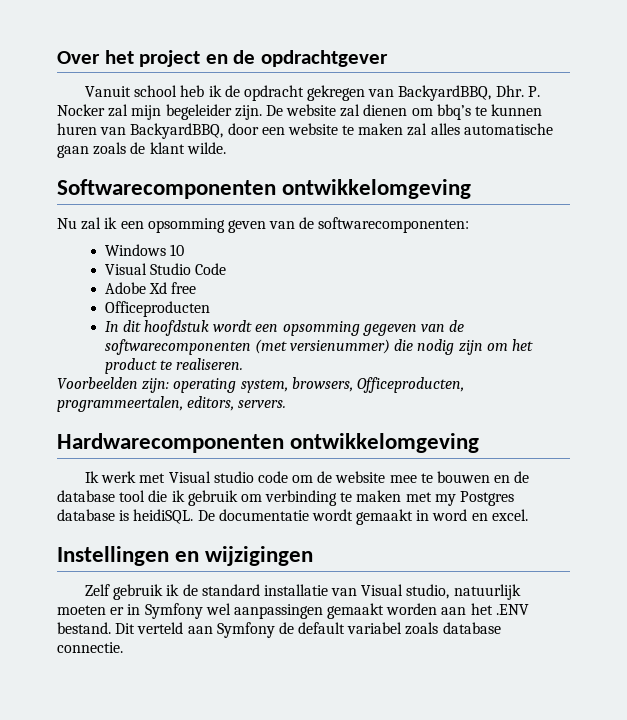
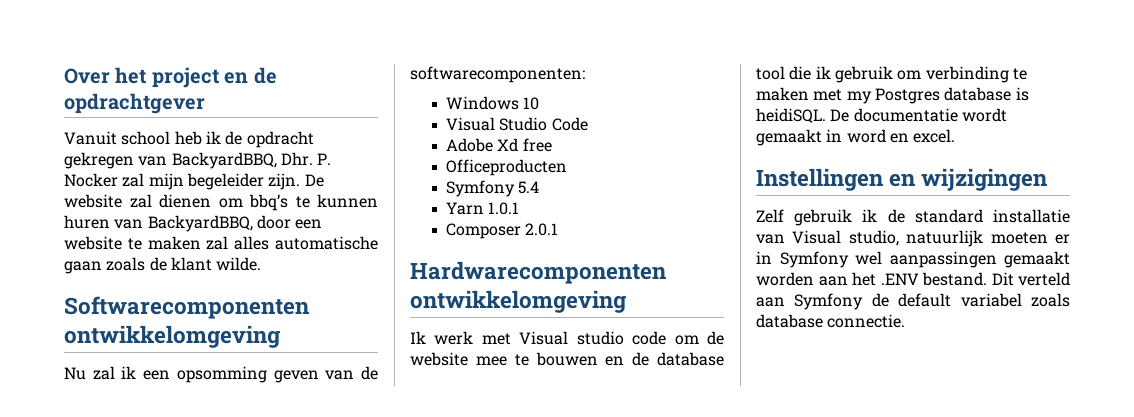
- In dit hoofdstuk wordt een opsomming gegeven van de softwarecomponenten (met versienummer) die nodig zijn om het product te realiseren.
- Voorbeelden zijn: operating system, browsers, Officeproducten, programmeertalen, editors, servers.
+ Symfony 5.4
+ Yarn 1.0.1
+ Composer 2.0.1

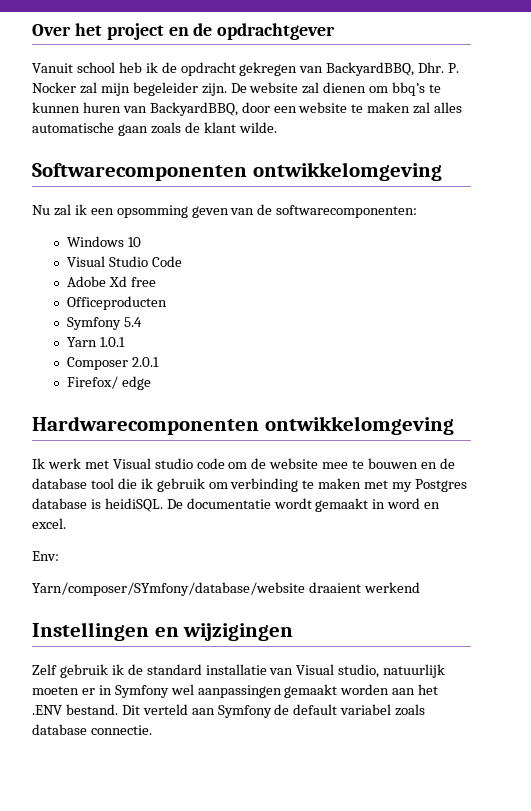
+ Firefox/ edge
+ Env:
+ Yarn/composer/SYmfony/database/website draaient werkend

